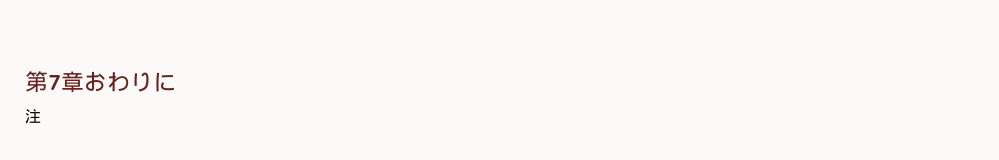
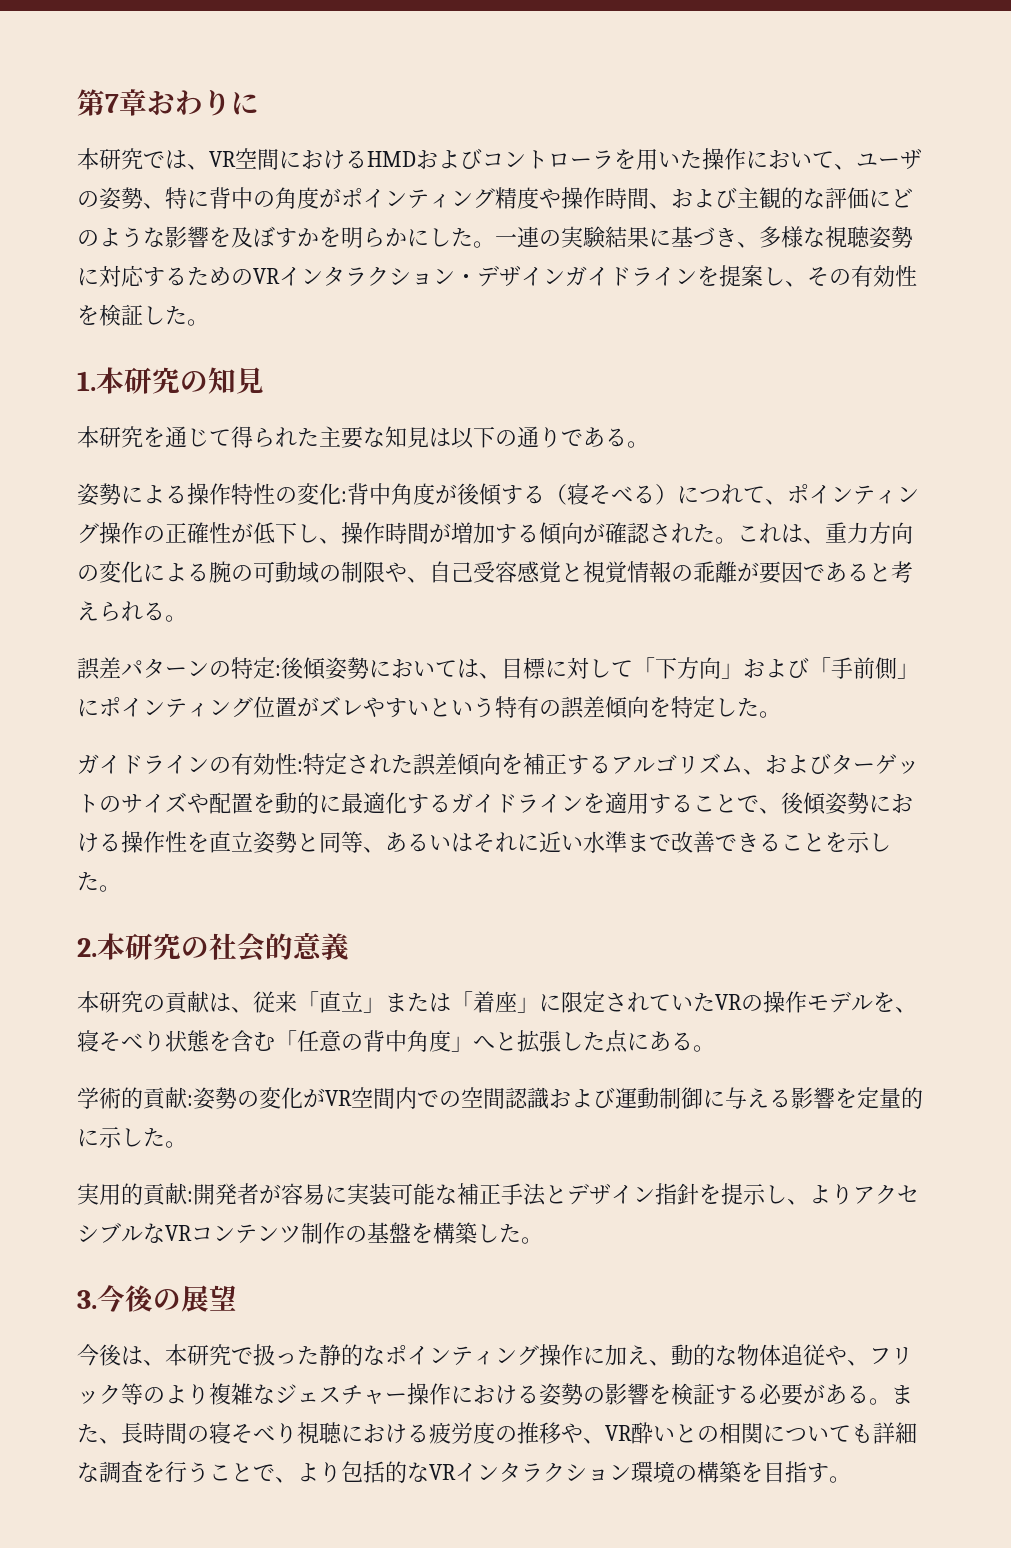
- 注
+ 本研究では、VR空間におけるHMDおよびコントローラを用いた操作において、ユーザの姿勢、特に背中の角度がポインティング精度や操作時間、および主観的な評価にどのような影響を及ぼすかを明らかにした。一連の実験結果に基づき、多様な視聴姿勢に対応するためのVRインタラクション・デザインガイドラインを提案し、その有効性を検証した。
+ 1.本研究の知見
+ 本研究を通じて得られた主要な知見は以下の通りである。
+ 姿勢による操作特性の変化:背中角度が後傾する（寝そべる）につれて、ポインティング操作の正確性が低下し、操作時間が増加する傾向が確認された。これは、重力方向の変化による腕の可動域の制限や、自己受容感覚と視覚情報の乖離が要因であると考えられる。
+ 誤差パターンの特定:後傾姿勢においては、目標に対して「下方向」および「手前側」にポインティング位置がズレやすいという特有の誤差傾向を特定した。
+ ガイドラインの有効性:特定された誤差傾向を補正するアルゴリズム、およびターゲットのサイズや配置を動的に最適化するガイドラインを適用することで、後傾姿勢における操作性を直立姿勢と同等、あるいはそれに近い水準まで改善できることを示した。
+ 2.本研究の社会的意義
+ 本研究の貢献は、従来「直立」または「着座」に限定されていたVRの操作モデルを、寝そべり状態を含む「任意の背中角度」へと拡張した点にある。
+ 学術的貢献:姿勢の変化がVR空間内での空間認識および運動制御に与える影響を定量的に示した。
+ 実用的貢献:開発者が容易に実装可能な補正手法とデザイン指針を提示し、よりアクセシブルなVRコンテンツ制作の基盤を構築した。
+ 3.今後の展望
+ 今後は、本研究で扱った静的なポインティング操作に加え、動的な物体追従や、フリック等のより複雑なジェスチャー操作における姿勢の影響を検証する必要がある。また、長時間の寝そべり視聴における疲労度の推移や、VR酔いとの相関についても詳細な調査を行うことで、より包括的なVRインタラクション環境の構築を目指す。

